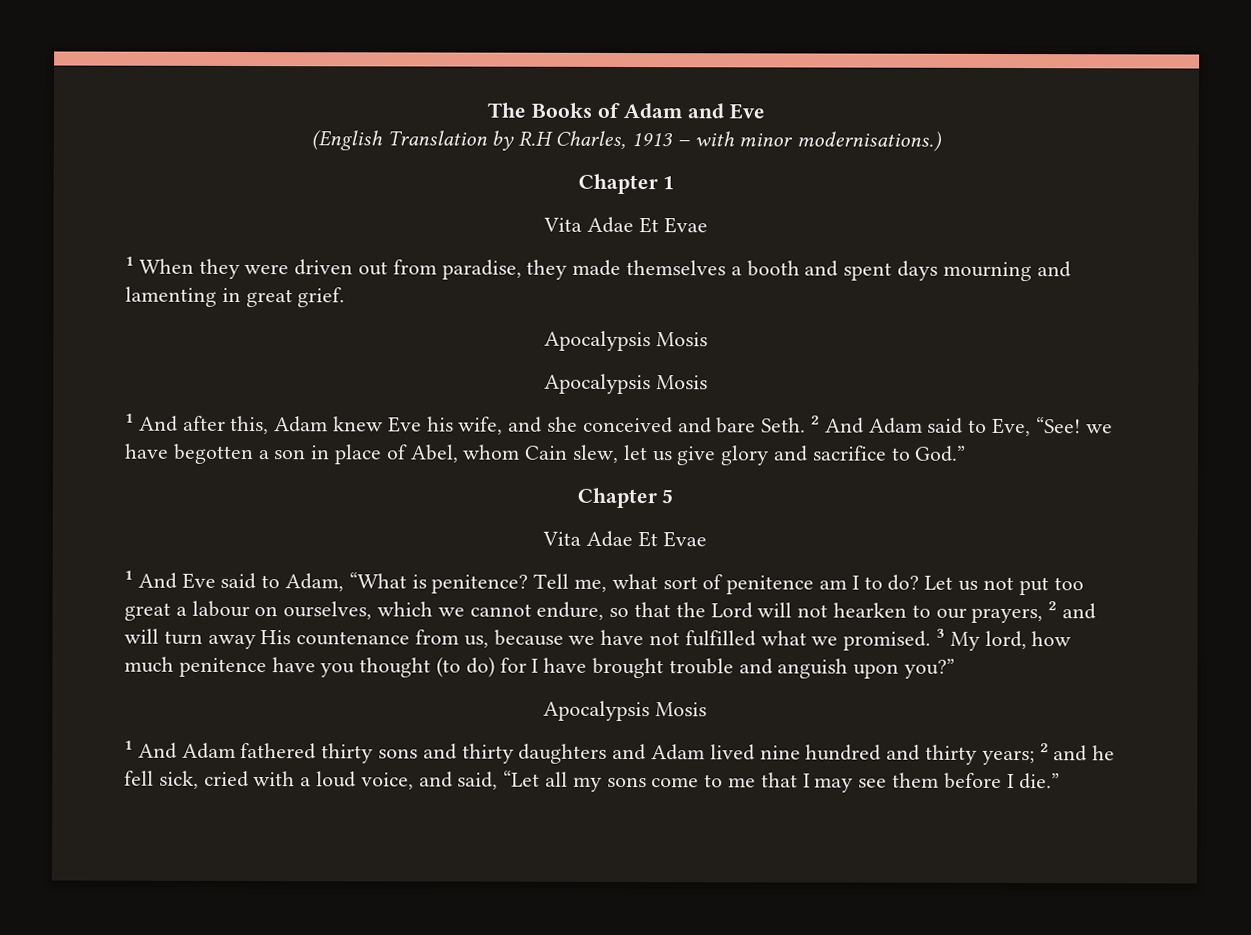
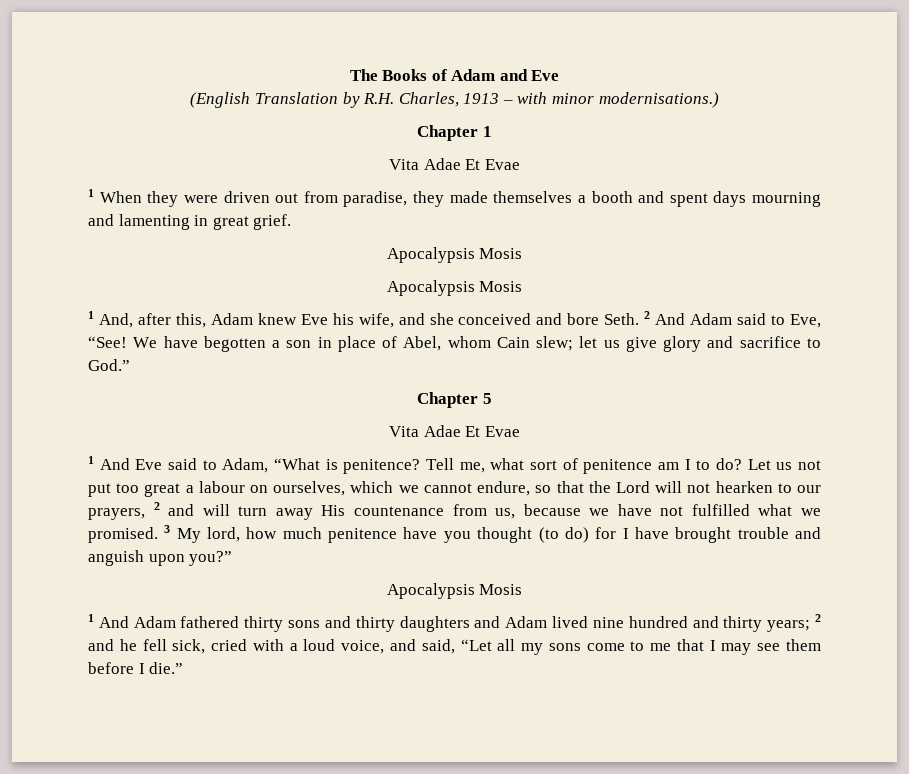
- (English Translation by R.H Charles, 1913 – with minor modernisations.)
+ (English Translation by R.H. Charles, 1913 – with minor modernisations.)
- 1 And after this, Adam knew Eve his wife, and she conceived and bare Seth.
+ 1 And, after this, Adam knew Eve his wife, and she conceived and bore Seth.
- 2 And Adam said to Eve, “See! we have begotten a son in place of Abel, whom Cain slew, let us give glory and sacrifice to God.”
+ 2 And Adam said to Eve, “See! We have begotten a son in place of Abel, whom Cain slew; let us give glory and sacrifice to God.”

